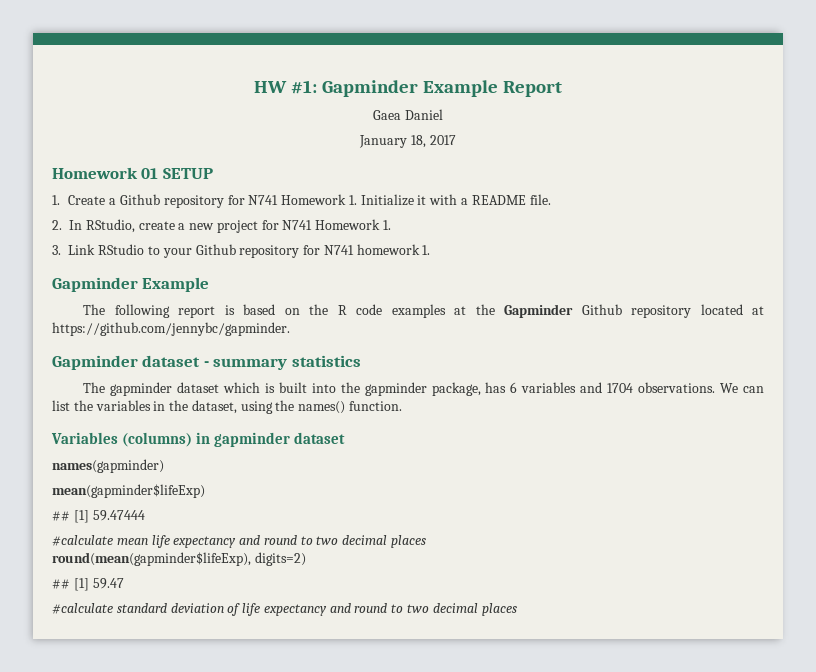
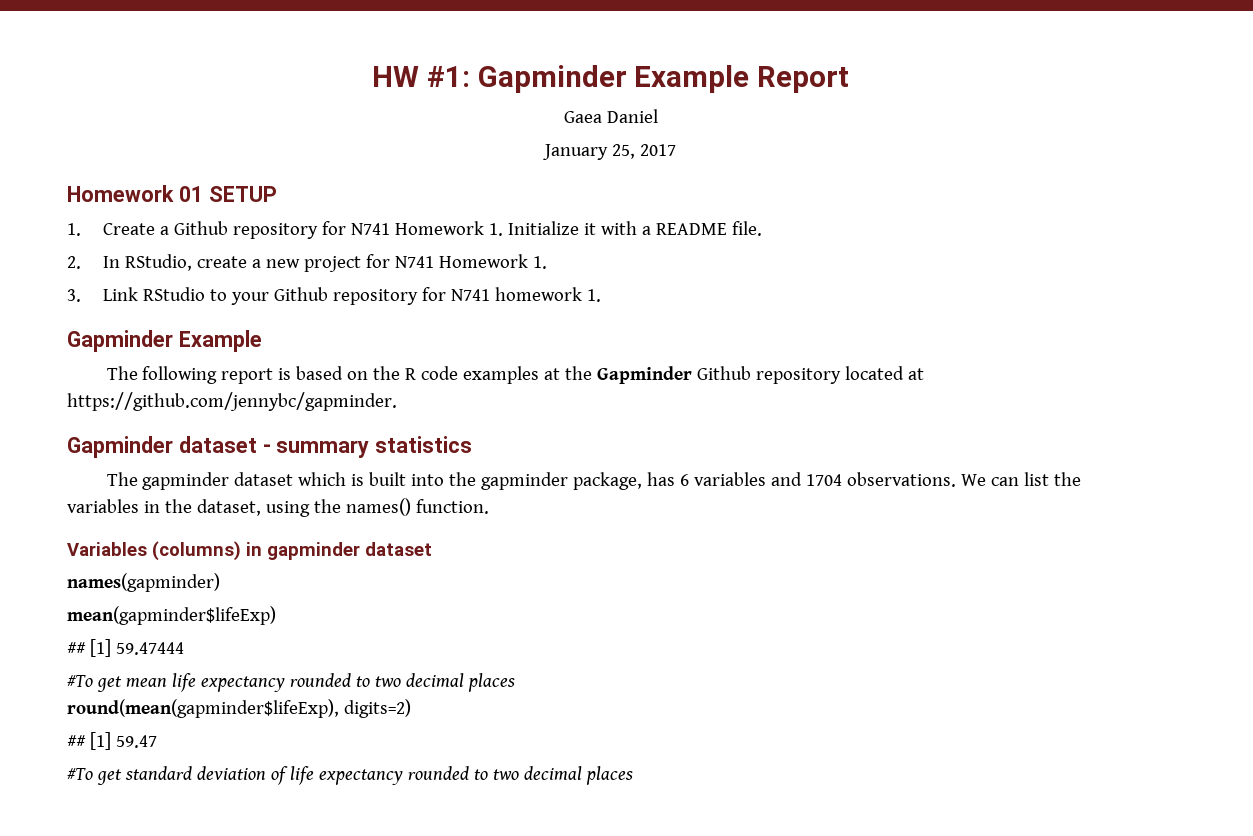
- January 18, 2017
+ January 25, 2017
- #calculate mean life expectancy and round to two decimal places
+ #To get mean life expectancy rounded to two decimal places
- #calculate standard deviation of life expectancy and round to two decimal places
+ #To get standard deviation of life expectancy rounded to two decimal places

